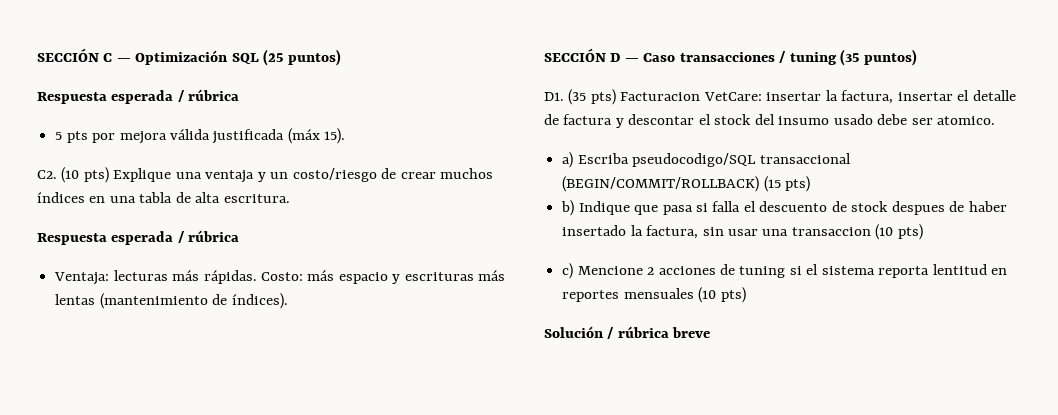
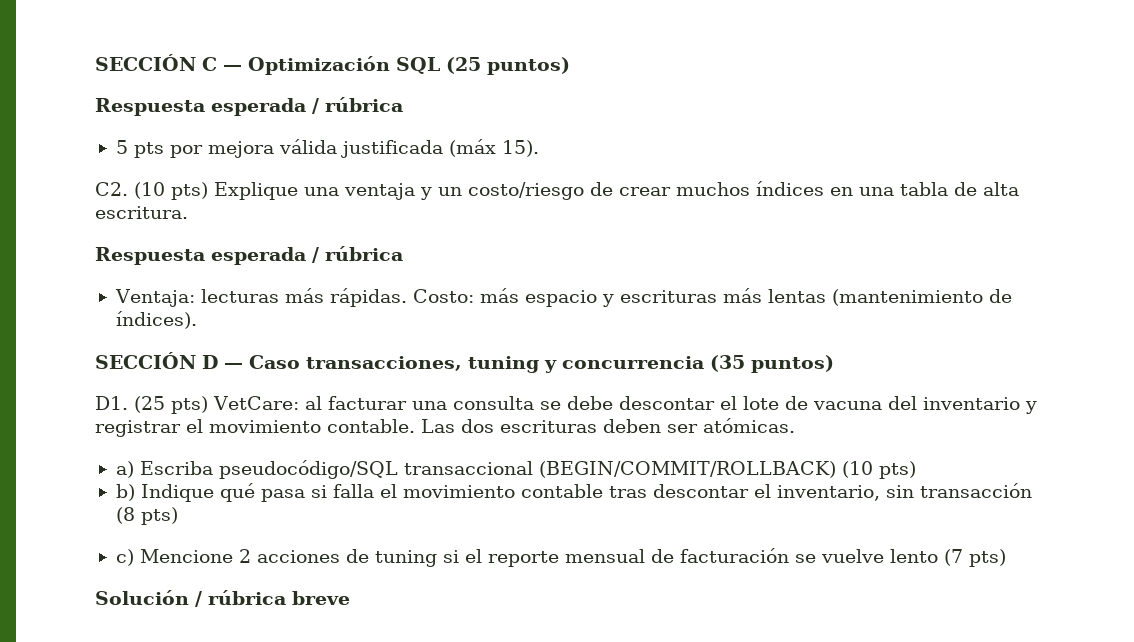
- SECCIÓN D — Caso transacciones / tuning (35 puntos)
+ SECCIÓN D — Caso transacciones, tuning y concurrencia (35 puntos)
- D1. (35 pts) Facturacion VetCare: insertar la factura, insertar el detalle de factura y descontar el stock del insumo usado debe ser atomico.
+ D1. (25 pts) VetCare: al facturar una consulta se debe descontar el lote de vacuna del inventario y registrar el movimiento contable. Las dos escrituras deben ser atómicas.
- a) Escriba pseudocodigo/SQL transaccional (BEGIN/COMMIT/ROLLBACK) (15 pts)
+ a) Escriba pseudocódigo/SQL transaccional (BEGIN/COMMIT/ROLLBACK) (10 pts)
- b) Indique que pasa si falla el descuento de stock despues de haber insertado la factura, sin usar una transaccion (10 pts)
+ b) Indique qué pasa si falla el movimiento contable tras descontar el inventario, sin transacción (8 pts)
- c) Mencione 2 acciones de tuning si el sistema reporta lentitud en reportes mensuales (10 pts)
+ c) Mencione 2 acciones de tuning si el reporte mensual de facturación se vuelve lento (7 pts)

